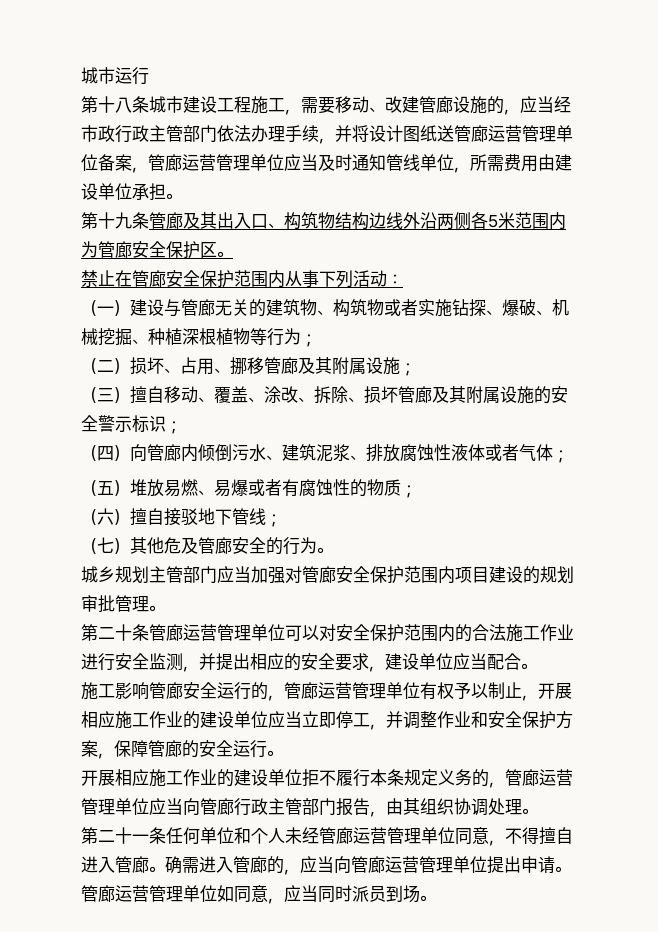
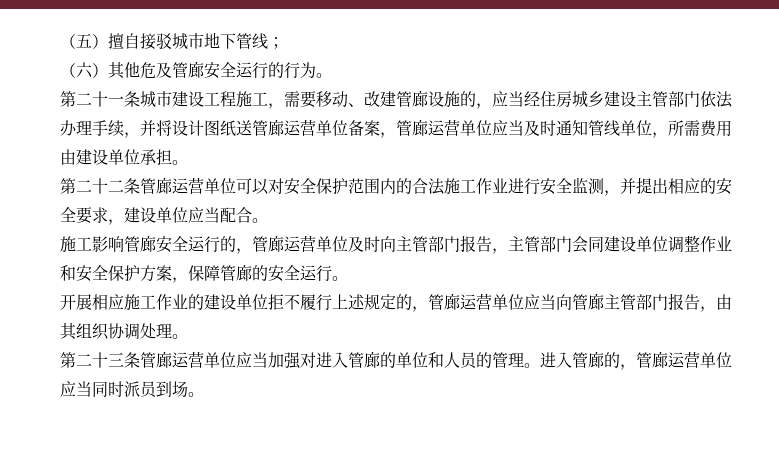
- 城市运行
- 第十八条城市建设工程施工，需要移动、改建管廊设施的，应当经市政行政主管部门依法办理手续，并将设计图纸送管廊运营管理单位备案，管廊运营管理单位应当及时通知管线单位，所需费用由建设单位承担。
+ （五）擅自接驳城市地下管线；
+ （六）其他危及管廊安全运行的行为。
+ 第二十一条城市建设工程施工，需要移动、改建管廊设施的，应当经住房城乡建设主管部门依法办理手续，并将设计图纸送管廊运营单位备案，管廊运营单位应当及时通知管线单位，所需费用由建设单位承担。
- 第十九条管廊及其出入口、构筑物结构边线外沿两侧各5米范围内为管廊安全保护区。
- 禁止在管廊安全保护范围内从事下列活动：
- （一）建设与管廊无关的建筑物、构筑物或者实施钻探、爆破、机械挖掘、种植深根植物等行为；
- （二）损坏、占用、挪移管廊及其附属设施；
- （三）擅自移动、覆盖、涂改、拆除、损坏管廊及其附属设施的安全警示标识；
- （四）向管廊内倾倒污水、建筑泥浆、排放腐蚀性液体或者气体；
- （五）堆放易燃、易爆或者有腐蚀性的物质；
- （六）擅自接驳地下管线；
- （七）其他危及管廊安全的行为。
- 城乡规划主管部门应当加强对管廊安全保护范围内项目建设的规划审批管理。
- 第二十条管廊运营管理单位可以对安全保护范围内的合法施工作业进行安全监测，并提出相应的安全要求，建设单位应当配合。
+ 第二十二条管廊运营单位可以对安全保护范围内的合法施工作业进行安全监测，并提出相应的安全要求，建设单位应当配合。
- 施工影响管廊安全运行的，管廊运营管理单位有权予以制止，开展相应施工作业的建设单位应当立即停工，并调整作业和安全保护方案，保障管廊的安全运行。
+ 施工影响管廊安全运行的，管廊运营单位及时向主管部门报告，主管部门会同建设单位调整作业和安全保护方案，保障管廊的安全运行。
- 开展相应施工作业的建设单位拒不履行本条规定义务的，管廊运营管理单位应当向管廊行政主管部门报告，由其组织协调处理。
+ 开展相应施工作业的建设单位拒不履行上述规定的，管廊运营单位应当向管廊主管部门报告，由其组织协调处理。
- 第二十一条任何单位和个人未经管廊运营管理单位同意，不得擅自进入管廊。确需进入管廊的，应当向管廊运营管理单位提出申请。管廊运营管理单位如同意，应当同时派员到场。
+ 第二十三条管廊运营单位应当加强对进入管廊的单位和人员的管理。进入管廊的，管廊运营单位应当同时派员到场。

